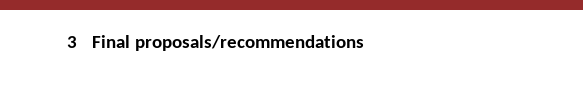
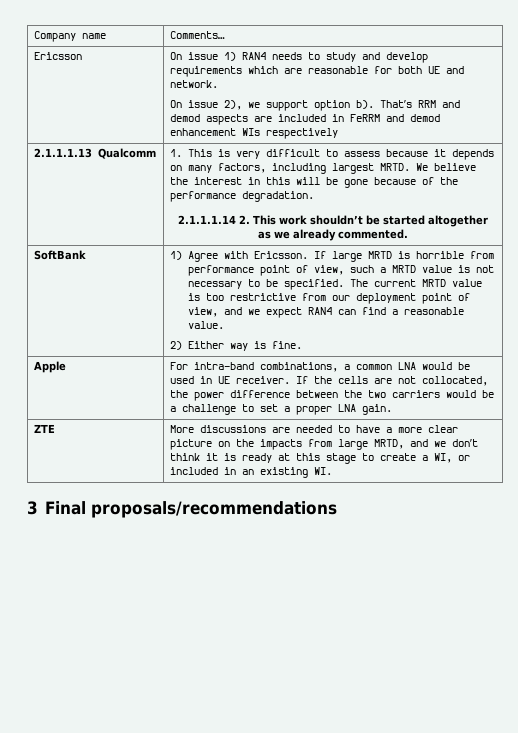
+ Company name | Comments…
+ Ericsson | On issue 1) RAN4 needs to study and develop requirements which are reasonable for both UE and network.
+ On issue 2), we support option b). That’s RRM and demod aspects are included in FeRRM and demod enhancement WIs respectively
+ 2.1.1.1.13 Qualcomm | 1. This is very difficult to assess because it depends on many factors, including largest MRTD. We believe the interest in this will be gone because of the performance degradation.
+ 2.1.1.1.14 2. This work shouldn’t be started altogether as we already commented.
+ SoftBank | 1) Agree with Ericsson. If large MRTD is horrible from performance point of view, such a MRTD value is not necessary to be specified. The current MRTD value is too restrictive from our deployment point of view, and we expect RAN4 can find a reasonable value.
+ 2) Either way is fine.
+ Apple | For intra-band combinations, a common LNA would be used in UE receiver. If the cells are not collocated, the power difference between the two carriers would be a challenge to set a proper LNA gain.
+ ZTE | More discussions are needed to have a more clear picture on the impacts from large MRTD, and we don’t think it is ready at this stage to create a WI, or included in an existing WI.

